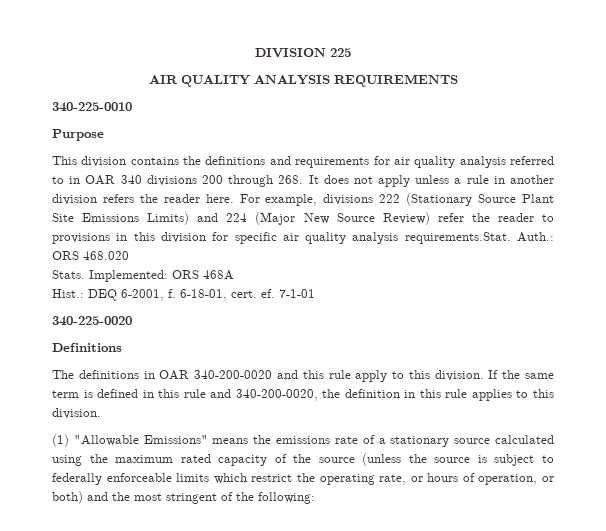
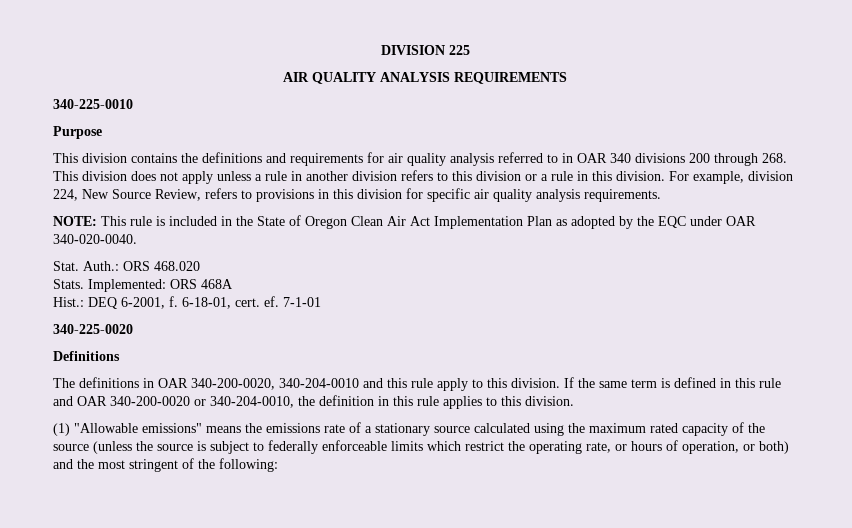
- This division contains the definitions and requirements for air quality analysis referred to in OAR 340 divisions 200 through 268. It does not apply unless a rule in another division refers the reader here. For example, divisions 222 (Stationary Source Plant Site Emissions Limits) and 224 (Major New Source Review) refer the reader to provisions in this division for specific air quality analysis requirements.Stat. Auth.: ORS 468.020
+ This division contains the definitions and requirements for air quality analysis referred to in OAR 340 divisions 200 through 268. This division does not apply unless a rule in another division refers to this division or a rule in this division. For example, division 224, New Source Review, refers to provisions in this division for specific air quality analysis requirements.
+ NOTE: This rule is included in the State of Oregon Clean Air Act Implementation Plan as adopted by the EQC under OAR 340-020-0040.
+ Stat. Auth.: ORS 468.020
- The definitions in OAR 340-200-0020 and this rule apply to this division.
+ The definitions in OAR 340-200-0020, 340-204-0010 and this rule apply to this division.
- If the same term is defined in this rule and 340-200-0020, the definition in this rule applies to this division.
+ If the same term is defined in this rule and OAR 340-200-0020 or 340-204-0010, the definition in this rule applies to this division.
- (1) "Allowable Emissions" means the emissions rate of a stationary source calculated using the maximum rated capacity of the source (unless the source is subject to federally enforceable limits which restrict the operating rate, or hours of operation, or both) and the most stringent of the following:
+ (1) "Allowable emissions" means the emissions rate of a stationary source calculated using the maximum rated capacity of the source (unless the source is subject to federally enforceable limits which restrict the operating rate, or hours of operation, or both) and the most stringent of the following:

